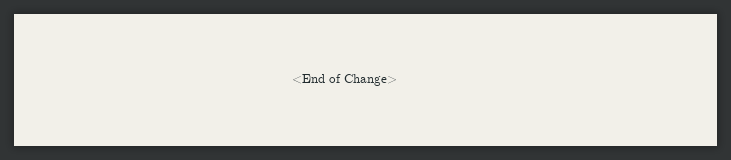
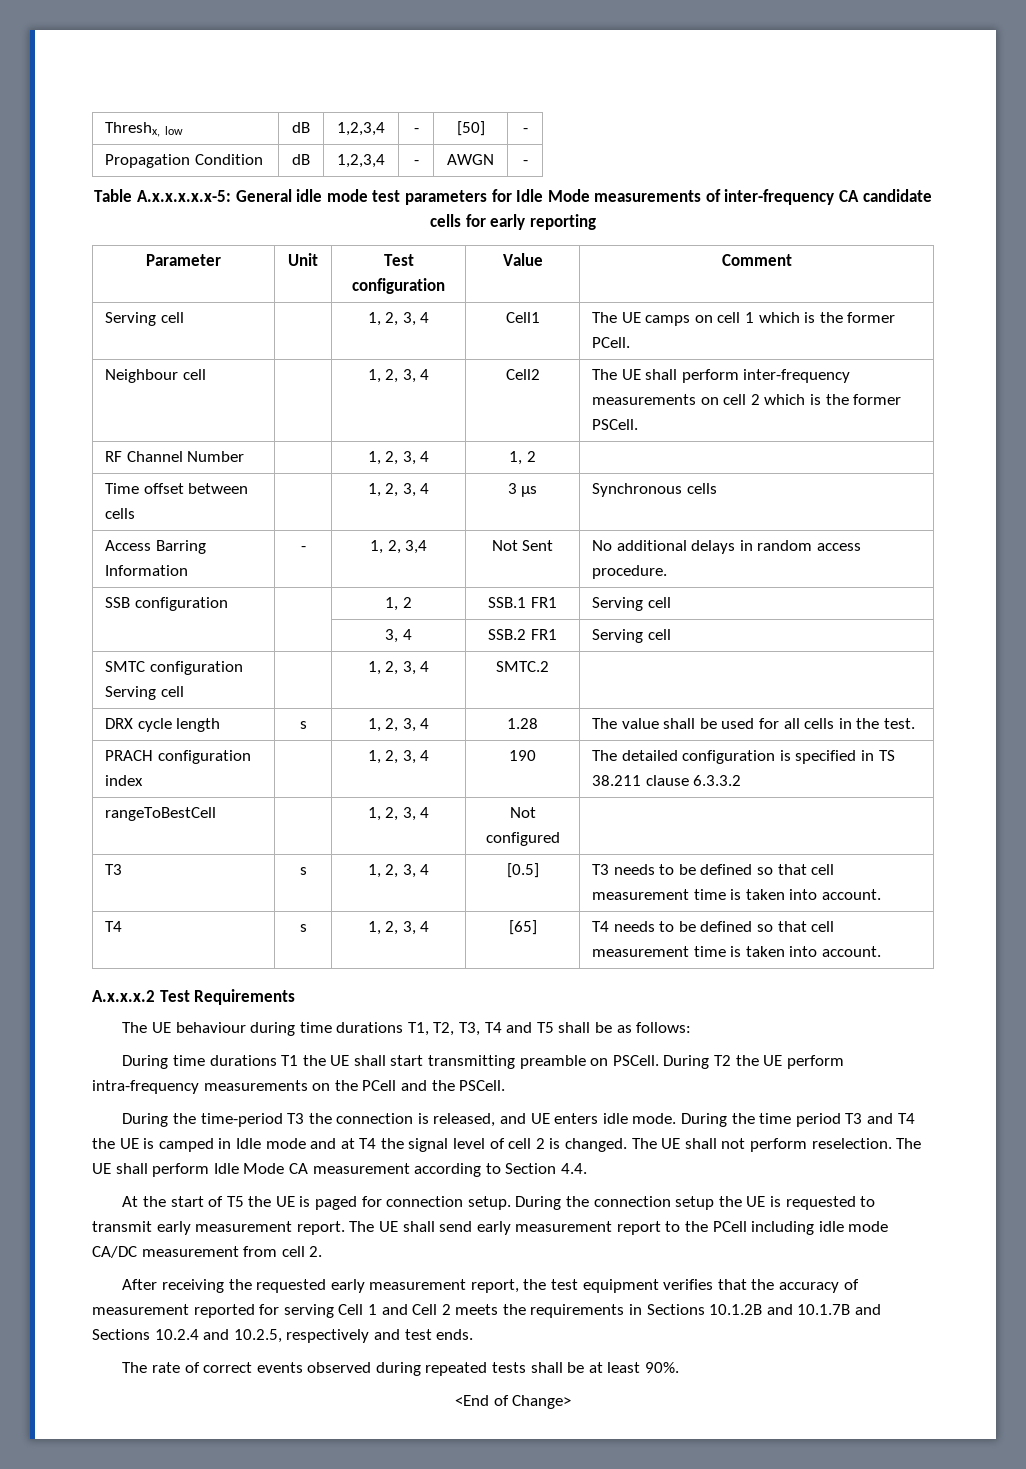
+ Threshx, low | dB | 1,2,3,4 | - | [50] | -
+ Propagation Condition | dB | 1,2,3,4 | - | AWGN | -
+ Table A.x.x.x.x.x-5: General idle mode test parameters for Idle Mode measurements of inter-frequency CA candidate cells for early reporting
+ Parameter | Unit | Test configuration | Value | Comment
+ Serving cell | | 1, 2, 3, 4 | Cell1 | The UE camps on cell 1 which is the former PCell.
+ Neighbour cell | | 1, 2, 3, 4 | Cell2 | The UE shall perform inter-frequency measurements on cell 2 which is the former PSCell.
+ RF Channel Number | | 1, 2, 3, 4 | 1, 2 |
+ Time offset between cells | | 1, 2, 3, 4 | 3 μs | Synchronous cells
+ Access Barring Information | - | 1, 2, 3,4 | Not Sent | No additional delays in random access procedure.
+ SSB configuration | | 1, 2 | SSB.1 FR1 | Serving cell
+ | | 3, 4 | SSB.2 FR1 | Serving cell
+ SMTC configuration Serving cell | | 1, 2, 3, 4 | SMTC.2 |
+ DRX cycle length | s | 1, 2, 3, 4 | 1.28 | The value shall be used for all cells in the test.
+ PRACH configuration index | | 1, 2, 3, 4 | 190 | The detailed configuration is specified in TS 38.211 clause 6.3.3.2
+ rangeToBestCell | | 1, 2, 3, 4 | Not configured |
+ T3 | s | 1, 2, 3, 4 | [0.5] | T3 needs to be defined so that cell measurement time is taken into account.
+ T4 | s | 1, 2, 3, 4 | [65] | T4 needs to be defined so that cell measurement time is taken into account.
+ A.x.x.x.2 Test Requirements
+ The UE behaviour during time durations T1, T2, T3, T4 and T5 shall be as follows:
+ During time durations T1 the UE shall start transmitting preamble on PSCell. During T2 the UE perform intra-frequency measurements on the PCell and the PSCell.
+ During the time-period T3 the connection is released, and UE enters idle mode. During the time period T3 and T4 the UE is camped in Idle mode and at T4 the signal level of cell 2 is changed. The UE shall not perform reselection. The UE shall perform Idle Mode CA measurement according to Section 4.4.
+ At the start of T5 the UE is paged for connection setup. During the connection setup the UE is requested to transmit early measurement report. The UE shall send early measurement report to the PCell including idle mode CA/DC measurement from cell 2.
+ After receiving the requested early measurement report, the test equipment verifies that the accuracy of measurement reported for serving Cell 1 and Cell 2 meets the requirements in Sections 10.1.2B and 10.1.7B and Sections 10.2.4 and 10.2.5, respectively and test ends.
+ The rate of correct events observed during repeated tests shall be at least 90%.

